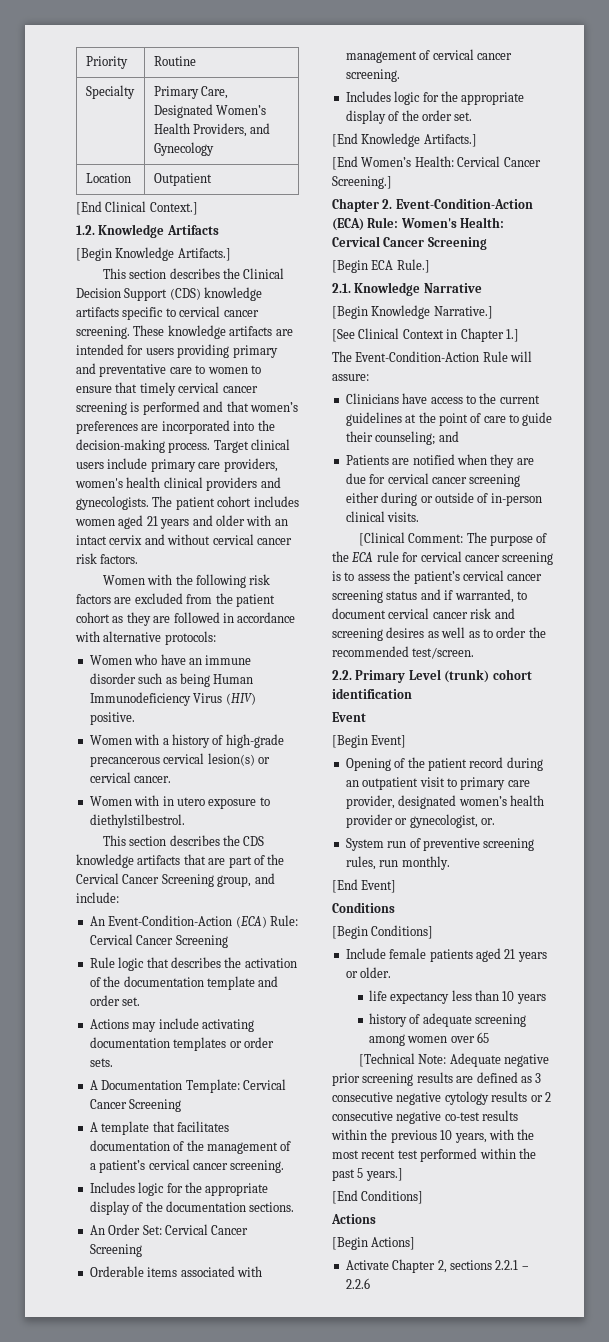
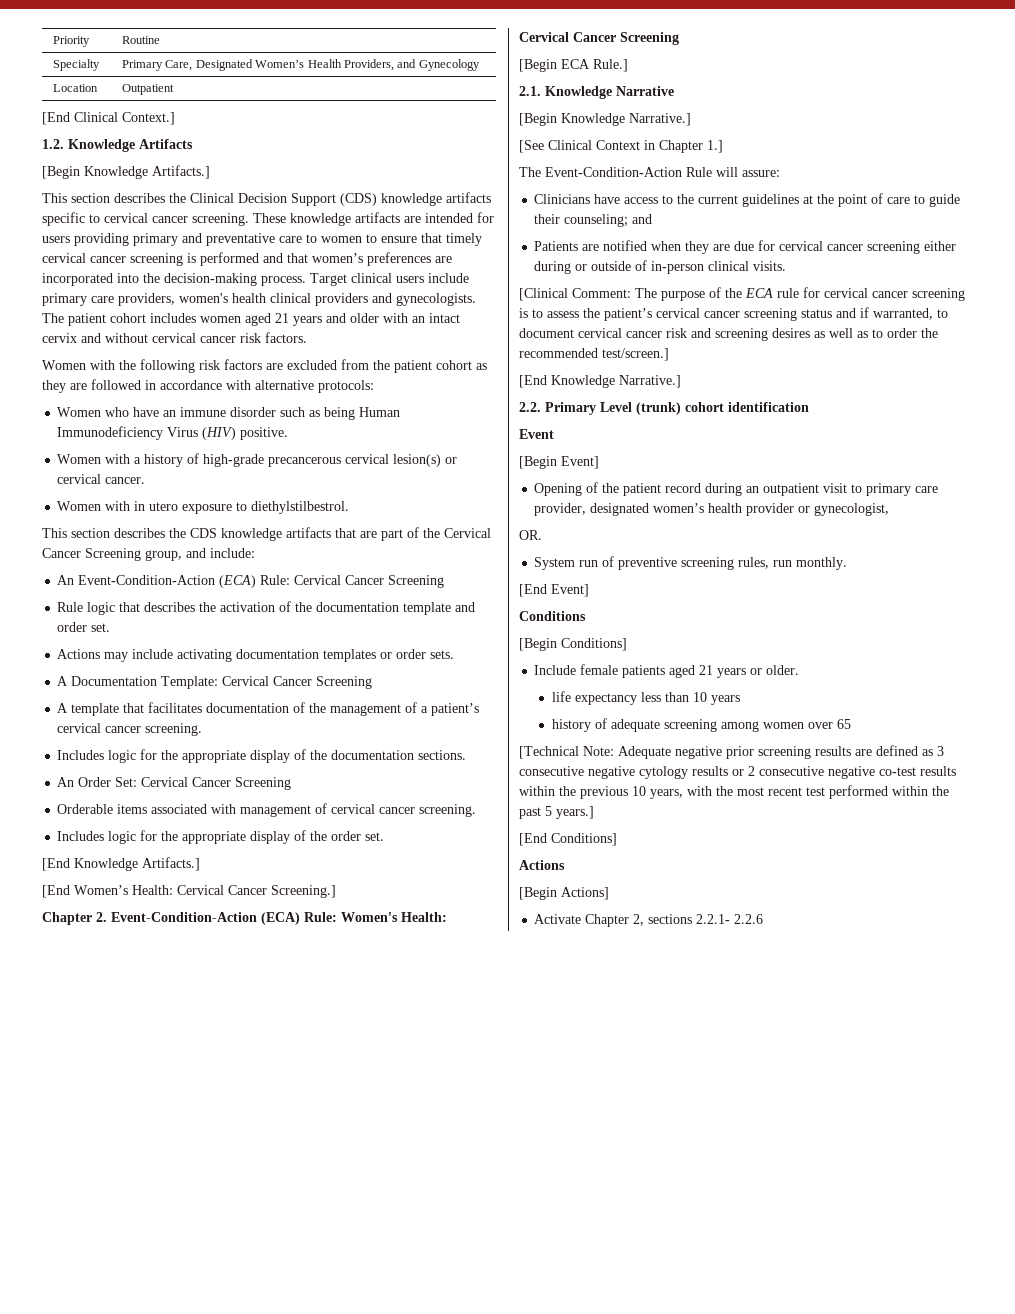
- [Clinical Comment: The purpose of the ECA rule for cervical cancer screening is to assess the patient’s cervical cancer screening status and if warranted, to document cervical cancer risk and screening desires as well as to order the recommended test/screen.
+ [Clinical Comment: The purpose of the ECA rule for cervical cancer screening is to assess the patient’s cervical cancer screening status and if warranted, to document cervical cancer risk and screening desires as well as to order the recommended test/screen.]
+ [End Knowledge Narrative.]
- Opening of the patient record during an outpatient visit to primary care provider, designated women’s health provider or gynecologist, or.
+ Opening of the patient record during an outpatient visit to primary care provider, designated women’s health provider or gynecologist,
+ OR.
- Activate Chapter 2, sections 2.2.1 – 2.2.6
+ Activate Chapter 2, sections 2.2.1- 2.2.6

